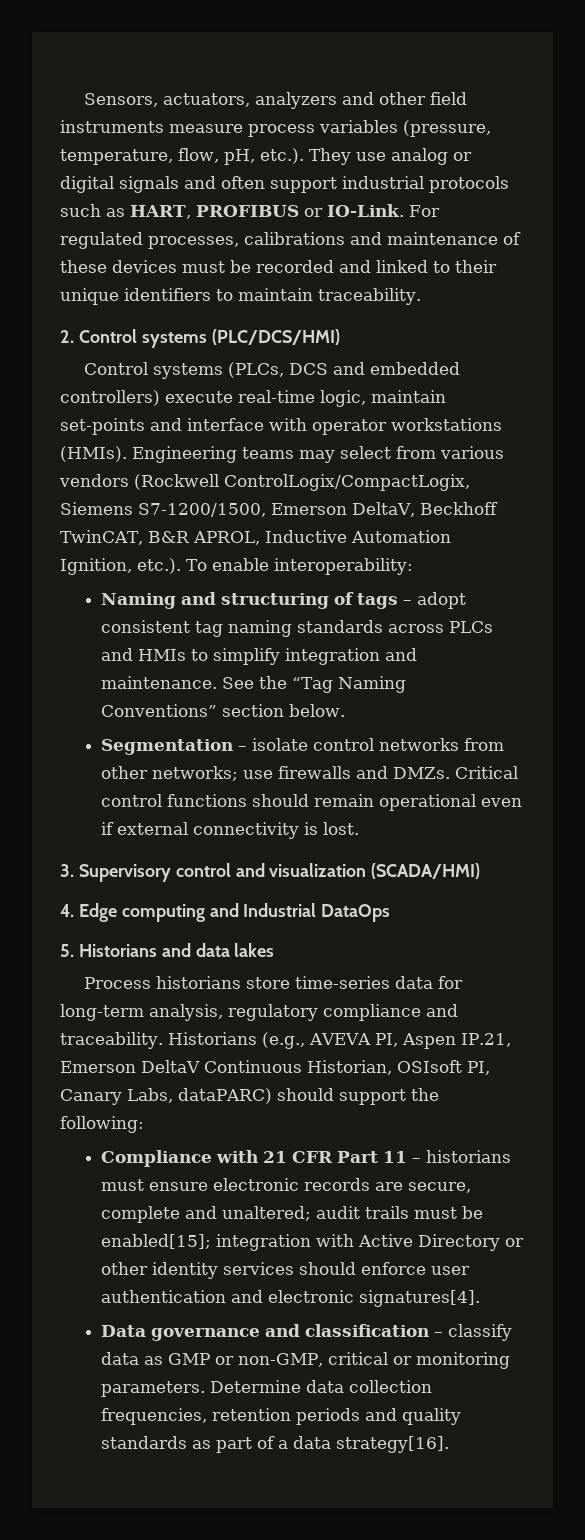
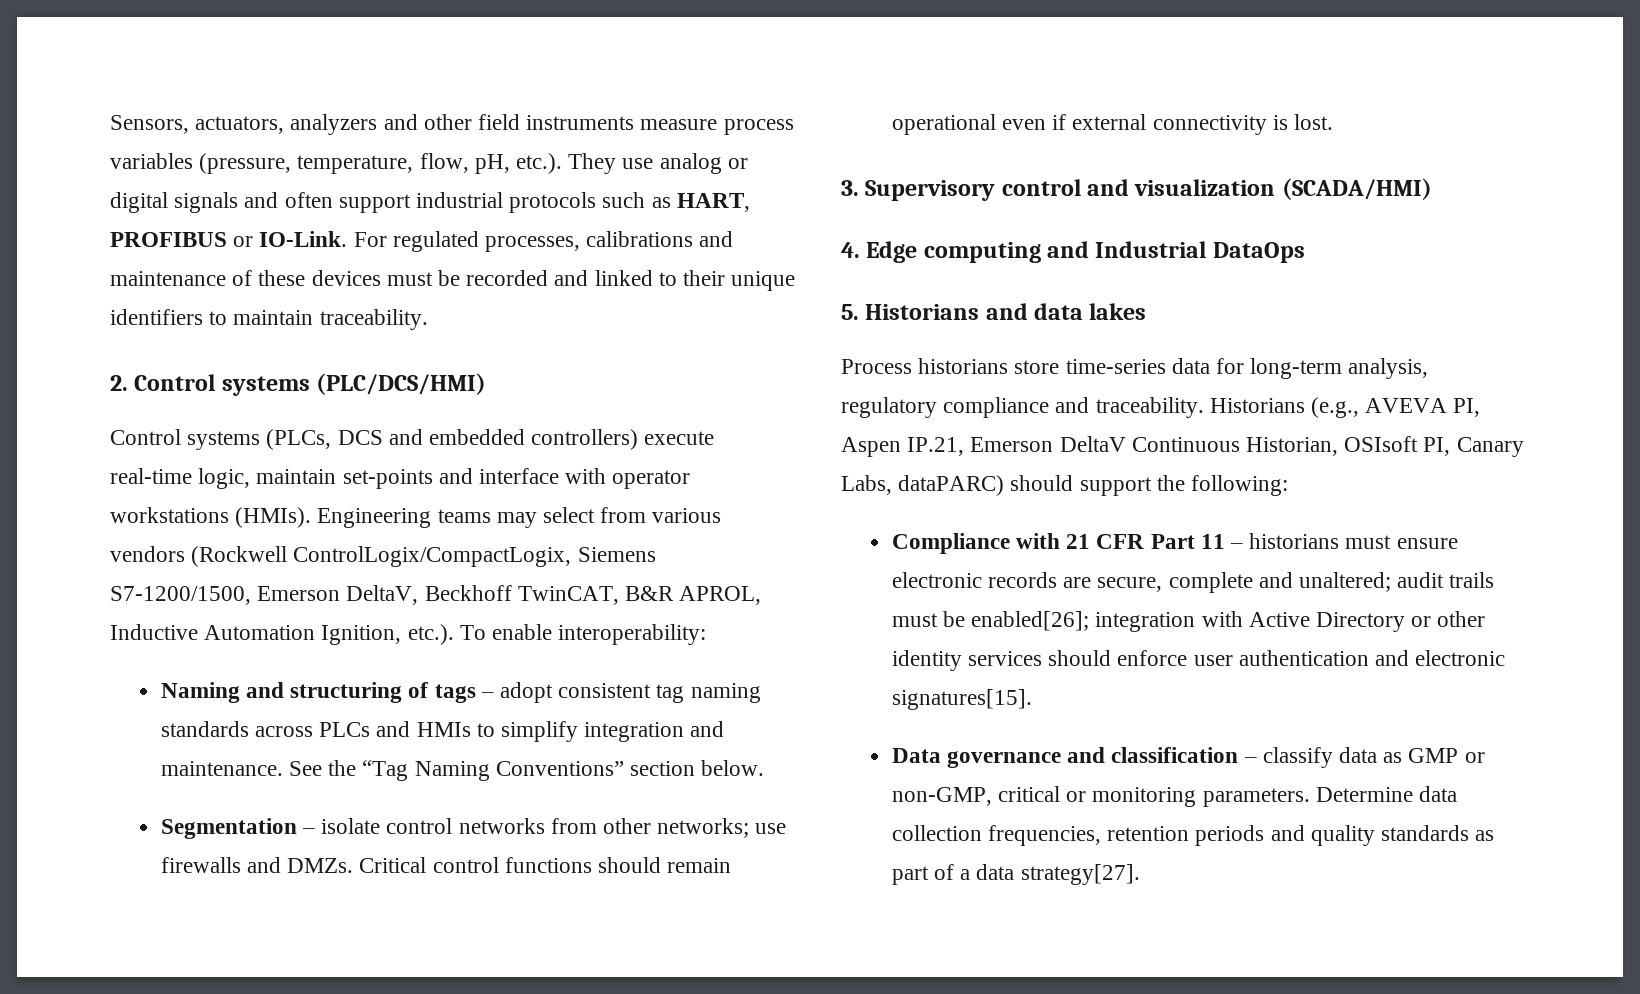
- Compliance with 21 CFR Part 11 – historians must ensure electronic records are secure, complete and unaltered; audit trails must be enabled[15]; integration with Active Directory or other identity services should enforce user authentication and electronic signatures[4].
+ Compliance with 21 CFR Part 11 – historians must ensure electronic records are secure, complete and unaltered; audit trails must be enabled[26]; integration with Active Directory or other identity services should enforce user authentication and electronic signatures[15].
- Determine data collection frequencies, retention periods and quality standards as part of a data strategy[16].
+ Determine data collection frequencies, retention periods and quality standards as part of a data strategy[27].

